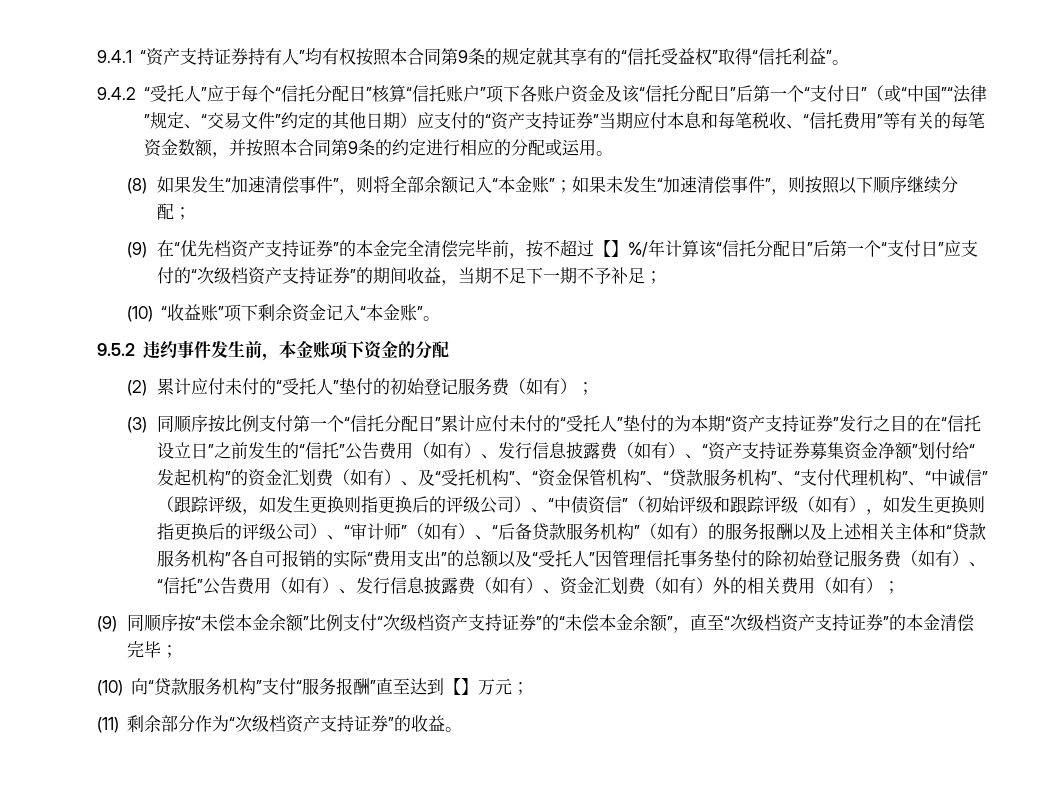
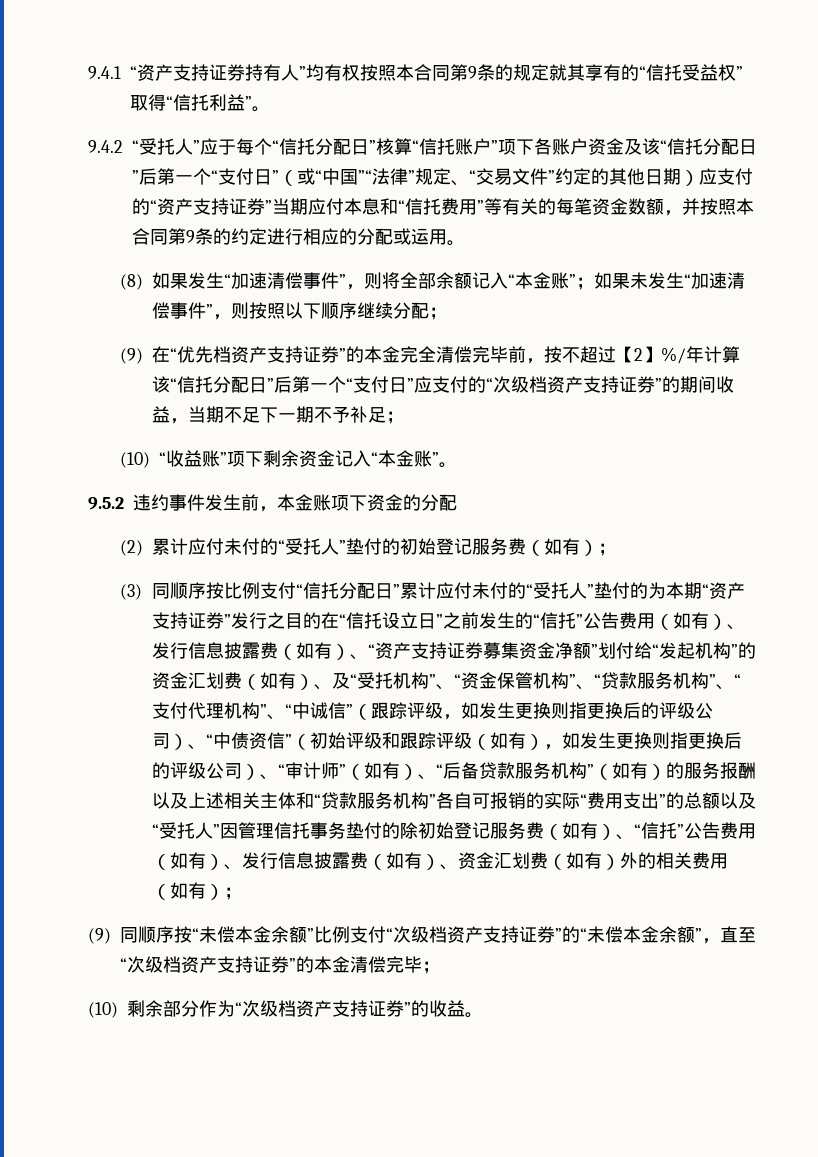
- 9.4.2 “受托人”应于每个“信托分配日”核算“信托账户”项下各账户资金及该“信托分配日”后第一个“支付日”（或“中国”“法律”规定、“交易文件”约定的其他日期）应支付的“资产支持证券”当期应付本息和每笔税收、“信托费用”等有关的每笔资金数额，并按照本合同第9条的约定进行相应的分配或运用。
+ 9.4.2 “受托人”应于每个“信托分配日”核算“信托账户”项下各账户资金及该“信托分配日”后第一个“支付日”（或“中国”“法律”规定、“交易文件”约定的其他日期）应支付的“资产支持证券”当期应付本息和“信托费用”等有关的每笔资金数额，并按照本合同第9条的约定进行相应的分配或运用。
- (9)在“优先档资产支持证券”的本金完全清偿完毕前，按不超过【】%/年计算该“信托分配日”后第一个“支付日”应支付的“次级档资产支持证券”的期间收益，当期不足下一期不予补足；
+ (9)在“优先档资产支持证券”的本金完全清偿完毕前，按不超过【2】%/年计算该“信托分配日”后第一个“支付日”应支付的“次级档资产支持证券”的期间收益，当期不足下一期不予补足；
- (3)同顺序按比例支付第一个“信托分配日”累计应付未付的“受托人”垫付的为本期“资产支持证券”发行之目的在“信托设立日”之前发生的“信托”公告费用（如有）、发行信息披露费（如有）、“资产支持证券募集资金净额”划付给“发起机构”的资金汇划费（如有）、及“受托机构”、“资金保管机构”、“贷款服务机构”、“支付代理机构”、“中诚信”（跟踪评级，如发生更换则指更换后的评级公司）、“中债资信”（初始评级和跟踪评级（如有），如发生更换则指更换后的评级公司）、“审计师”（如有）、“后备贷款服务机构”（如有）的服务报酬以及上述相关主体和“贷款服务机构”各自可报销的实际“费用支出”的总额以及“受托人”因管理信托事务垫付的除初始登记服务费（如有）、“信托”公告费用（如有）、发行信息披露费（如有）、资金汇划费（如有）外的相关费用（如有）；
+ (3)同顺序按比例支付“信托分配日”累计应付未付的“受托人”垫付的为本期“资产支持证券”发行之目的在“信托设立日”之前发生的“信托”公告费用（如有）、发行信息披露费（如有）、“资产支持证券募集资金净额”划付给“发起机构”的资金汇划费（如有）、及“受托机构”、“资金保管机构”、“贷款服务机构”、“支付代理机构”、“中诚信”（跟踪评级，如发生更换则指更换后的评级公司）、“中债资信”（初始评级和跟踪评级（如有），如发生更换则指更换后的评级公司）、“审计师”（如有）、“后备贷款服务机构”（如有）的服务报酬以及上述相关主体和“贷款服务机构”各自可报销的实际“费用支出”的总额以及“受托人”因管理信托事务垫付的除初始登记服务费（如有）、“信托”公告费用（如有）、发行信息披露费（如有）、资金汇划费（如有）外的相关费用（如有）；
- (10)向“贷款服务机构”支付“服务报酬”直至达到【】万元；
- (11)剩余部分作为“次级档资产支持证券”的收益。
+ (10)剩余部分作为“次级档资产支持证券”的收益。

